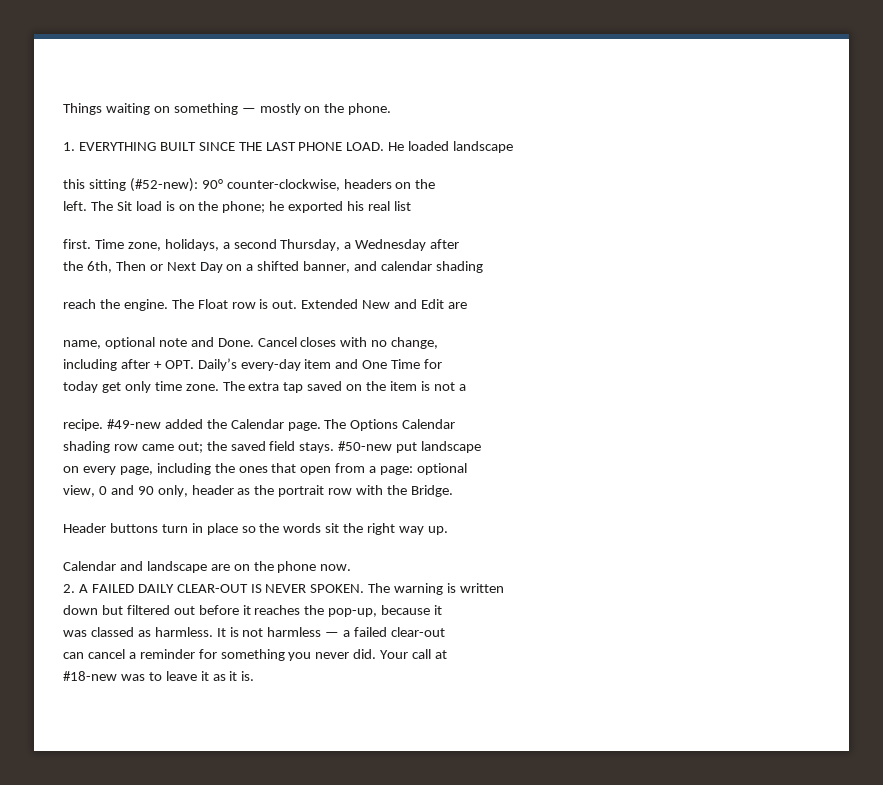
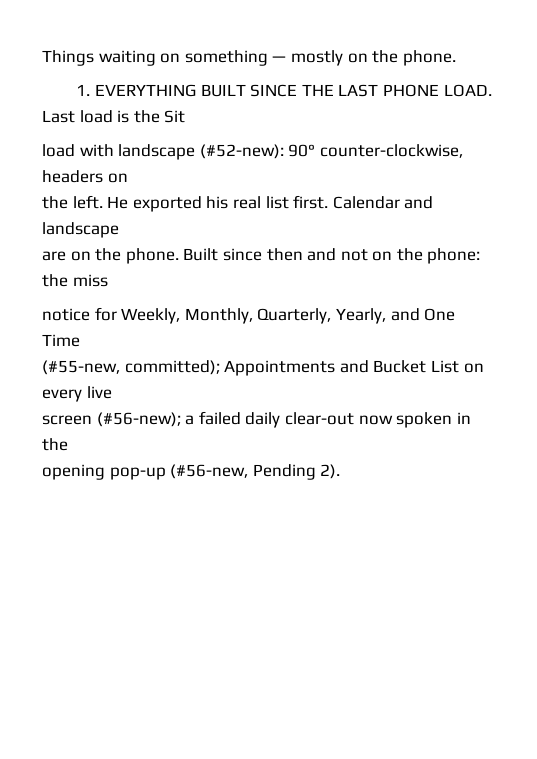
- He loaded landscape
- this sitting (#52-new): 90° counter-clockwise, headers on the
- left. The Sit load is on the phone; he exported his real list
- first. Time zone, holidays, a second Thursday, a Wednesday after
- the 6th, Then or Next Day on a shifted banner, and calendar shading
- reach the engine. The Float row is out. Extended New and Edit are
- name, optional note and Done. Cancel closes with no change,
- including after + OPT. Daily’s every-day item and One Time for
- today get only time zone. The extra tap saved on the item is not a
- recipe. #49-new added the Calendar page. The Options Calendar
- shading row came out; the saved field stays. #50-new put landscape
- on every page, including the ones that open from a page: optional
- view, 0 and 90 only, header as the portrait row with the Bridge.
- Header buttons turn in place so the words sit the right way up.
- Calendar and landscape are on the phone now.
- 2. A FAILED DAILY CLEAR-OUT IS NEVER SPOKEN. The warning is written
- down but filtered out before it reaches the pop-up, because it
- was classed as harmless. It is not harmless — a failed clear-out
- can cancel a reminder for something you never did. Your call at
- #18-new was to leave it as it is.
+ Last load is the Sit
+ load with landscape (#52-new): 90° counter-clockwise, headers on
+ the left. He exported his real list first. Calendar and landscape
+ are on the phone. Built since then and not on the phone: the miss
+ notice for Weekly, Monthly, Quarterly, Yearly, and One Time
+ (#55-new, committed); Appointments and Bucket List on every live
+ screen (#56-new); a failed daily clear-out now spoken in the
+ opening pop-up (#56-new, Pending 2).

